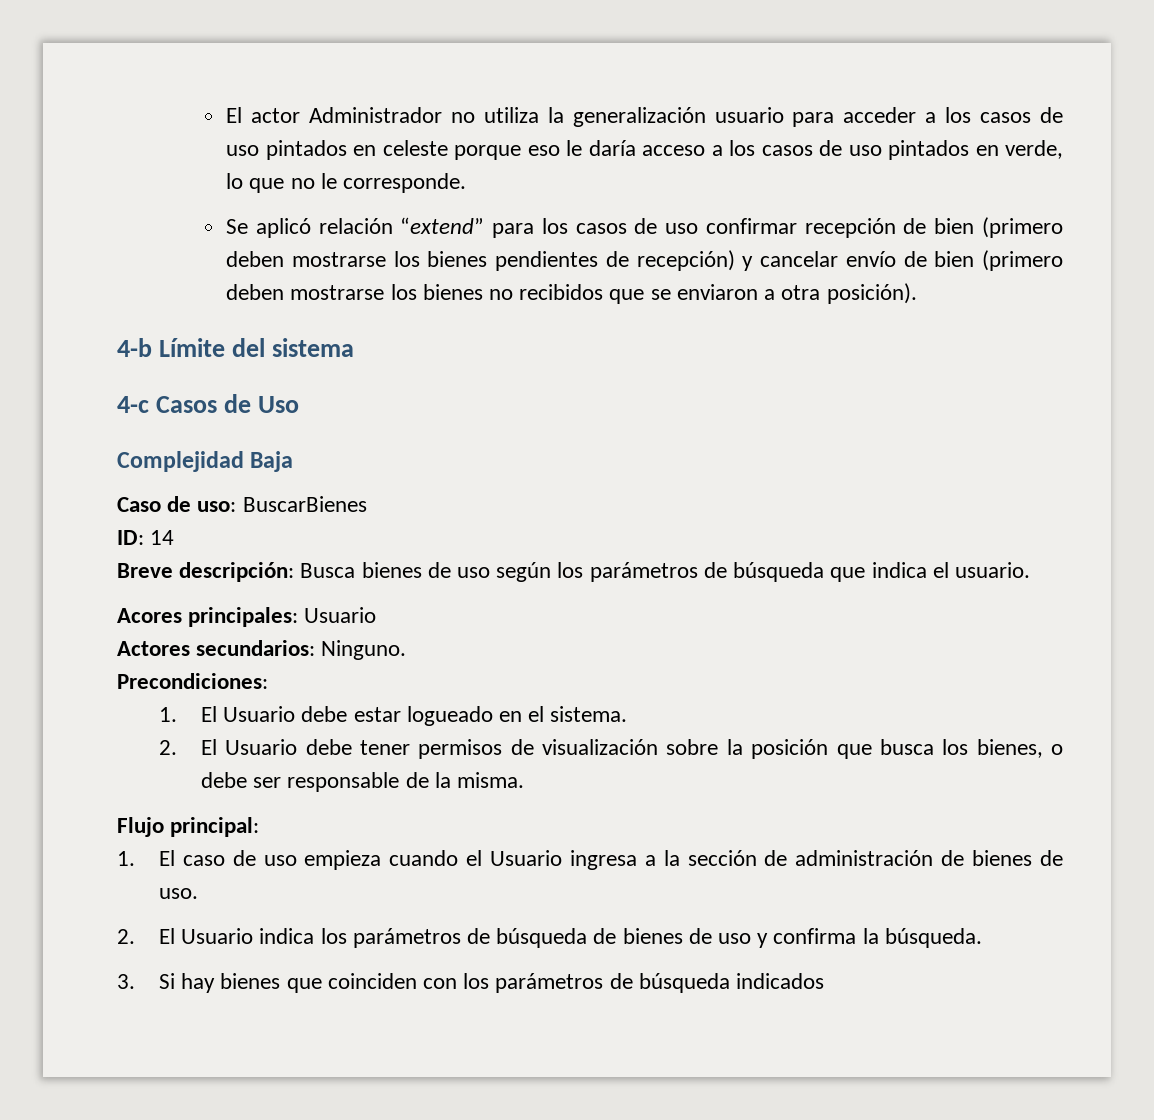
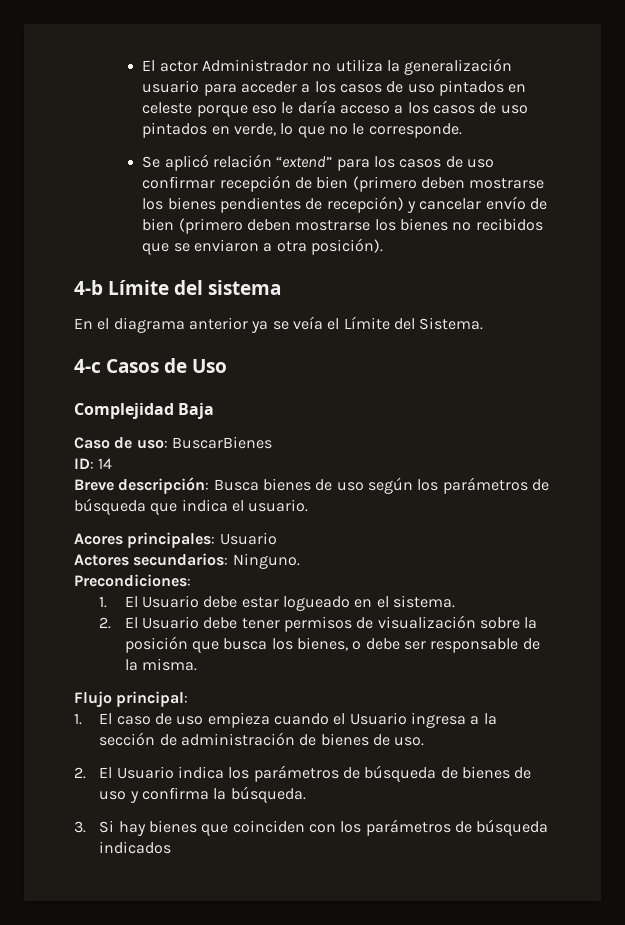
+ En el diagrama anterior ya se veía el Límite del Sistema.

